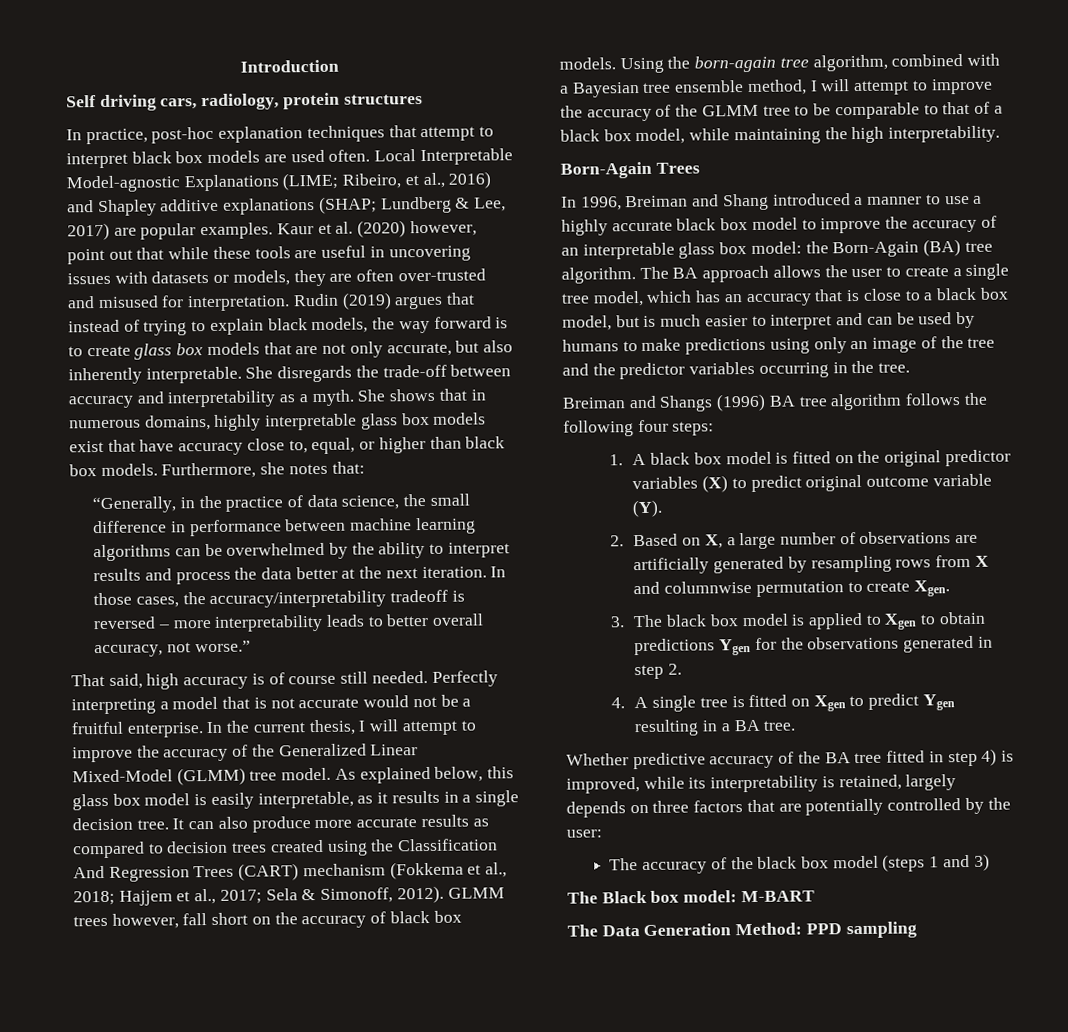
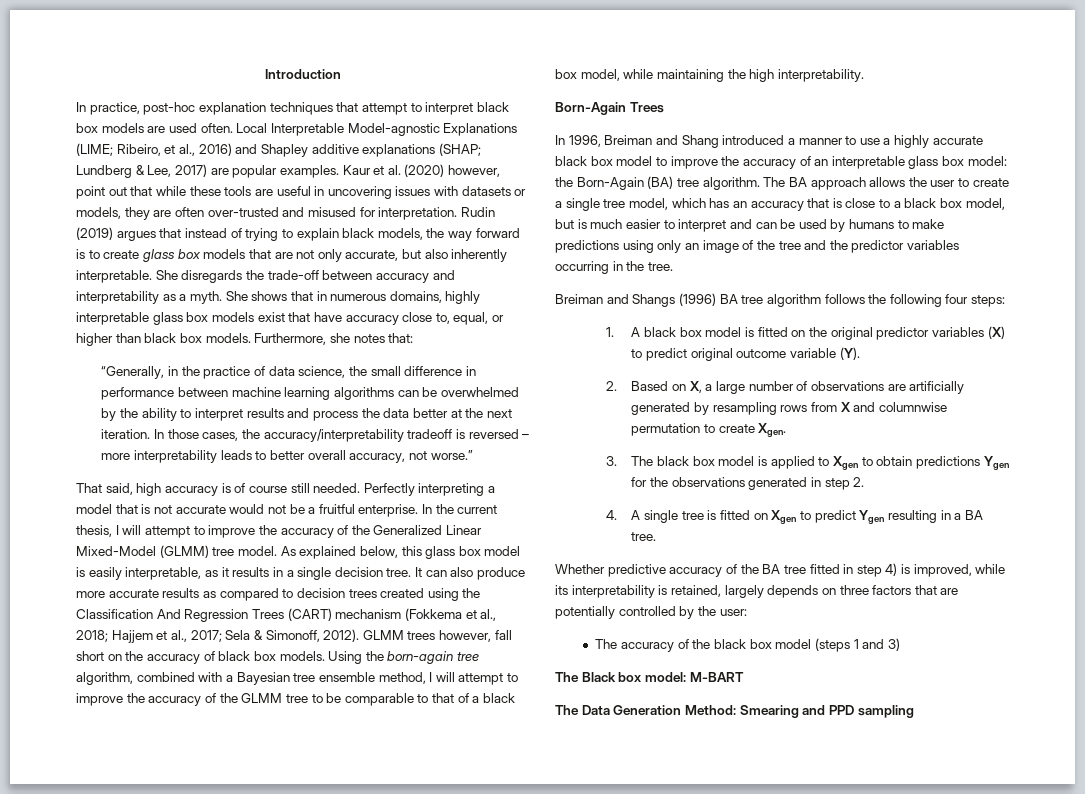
- Self driving cars, radiology, protein structures
- The Data Generation Method: PPD sampling
+ The Data Generation Method: Smearing and PPD sampling

